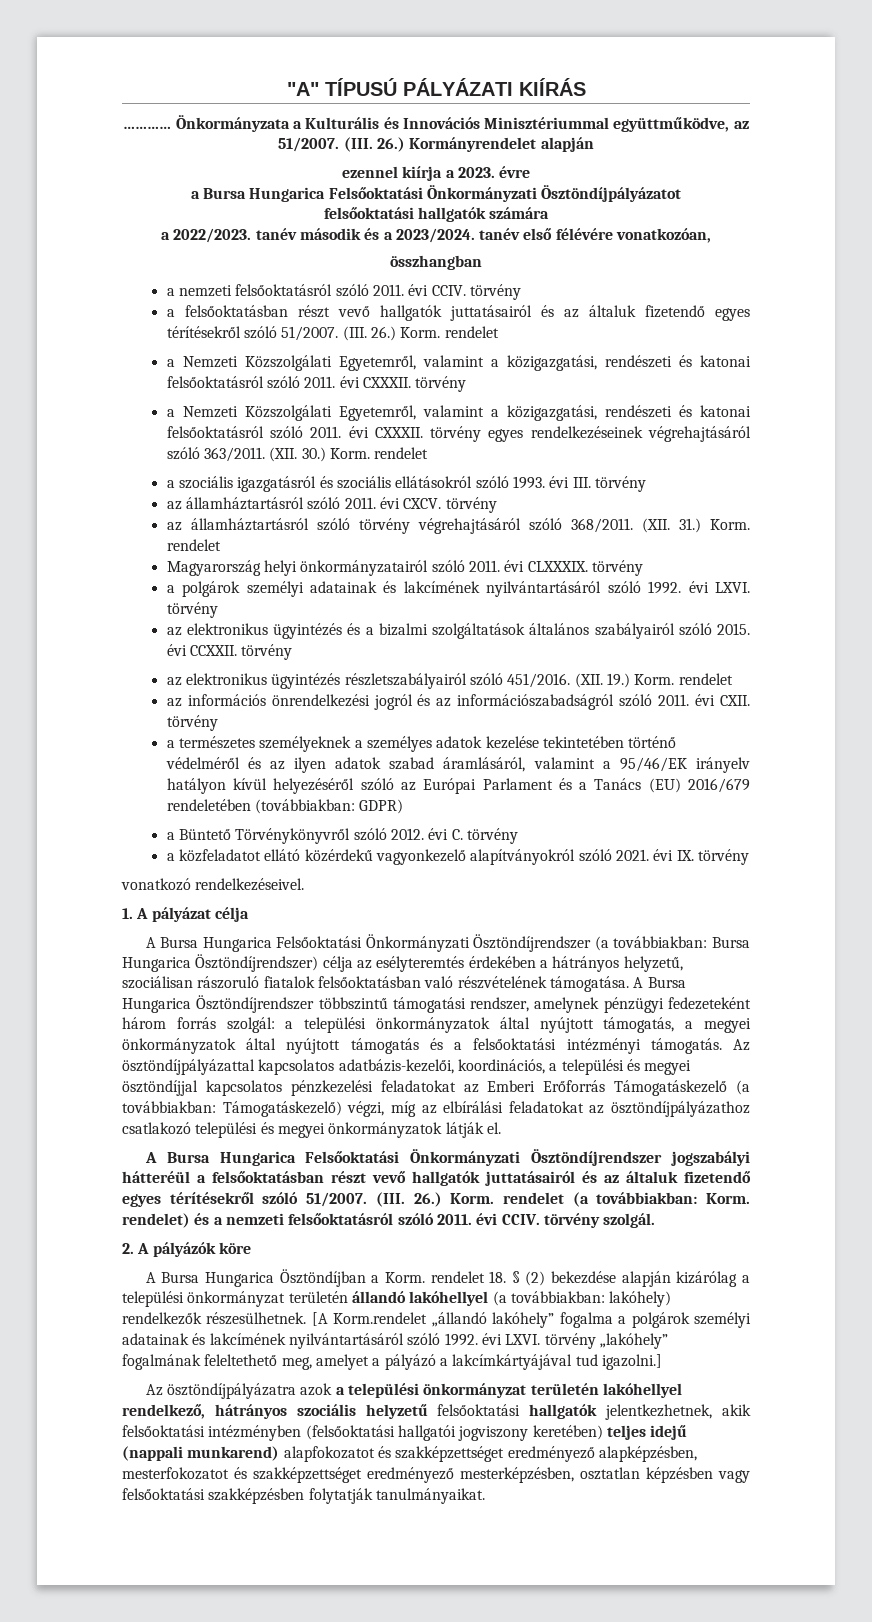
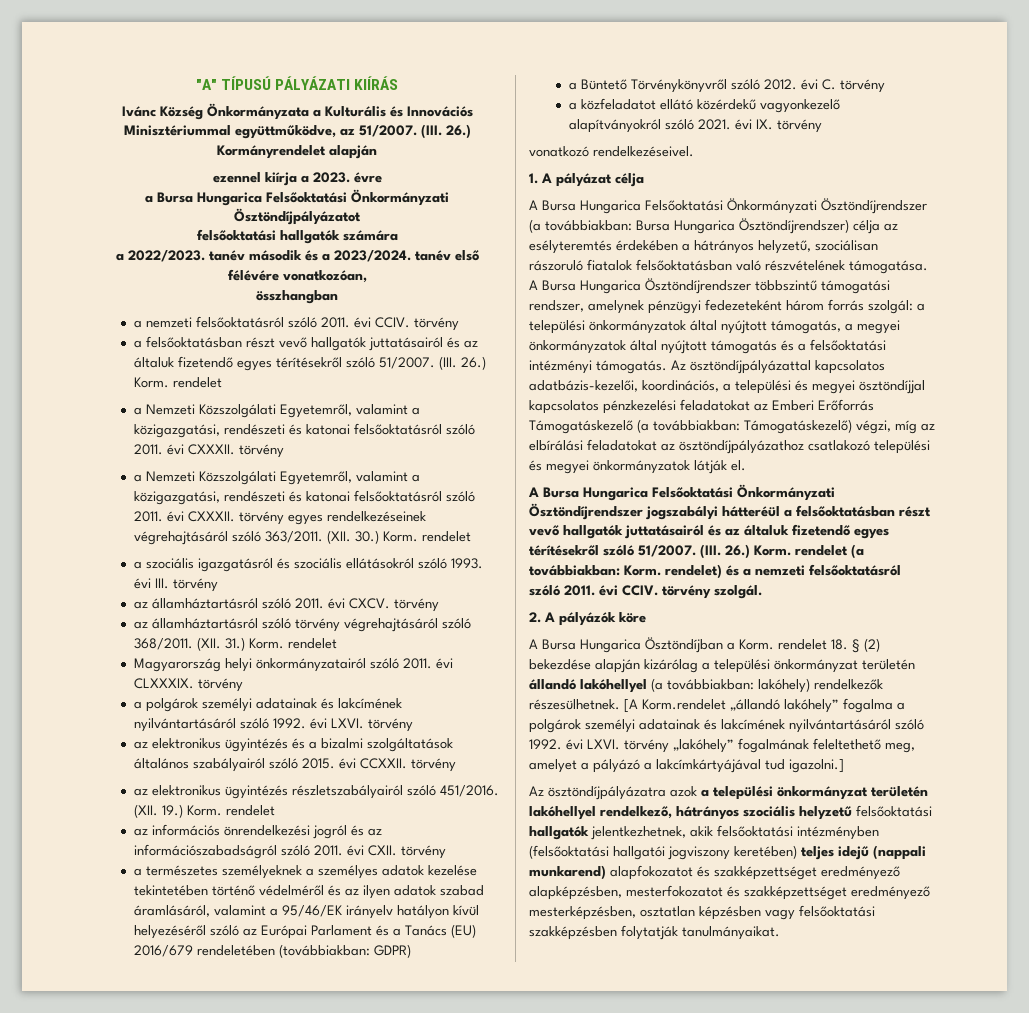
- ………… Önkormányzata a Kulturális és Innovációs Minisztériummal együttműködve, az 51/2007.
+ Ivánc Község Önkormányzata a Kulturális és Innovációs Minisztériummal együttműködve, az 51/2007.

